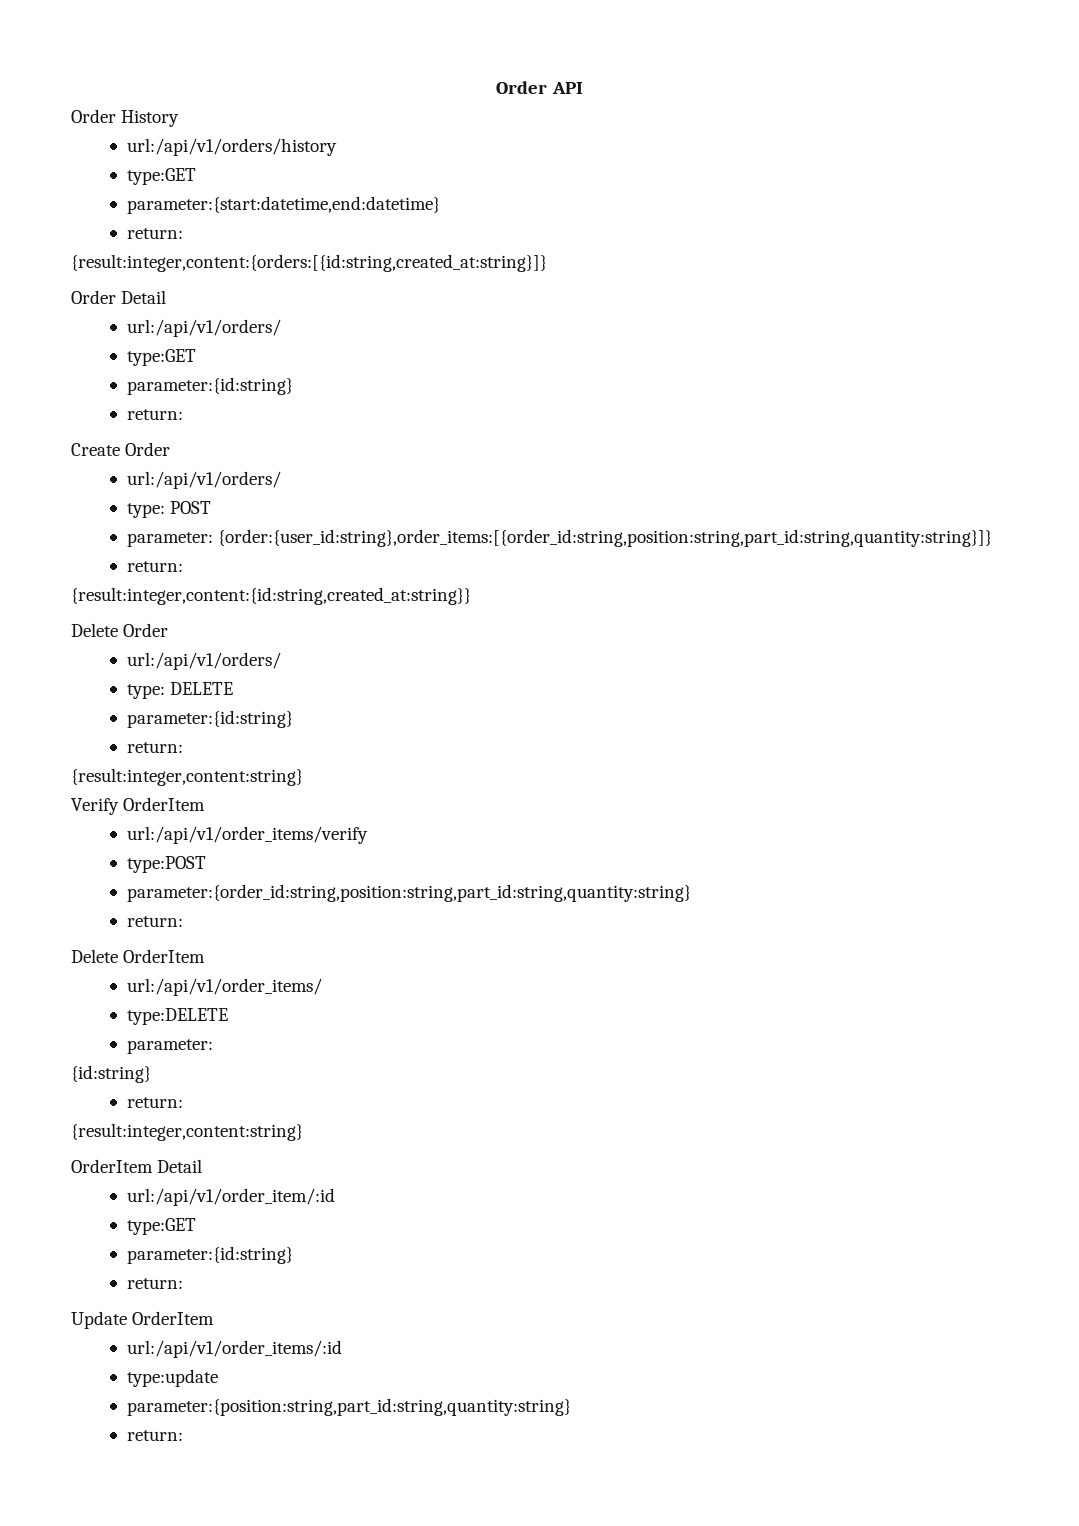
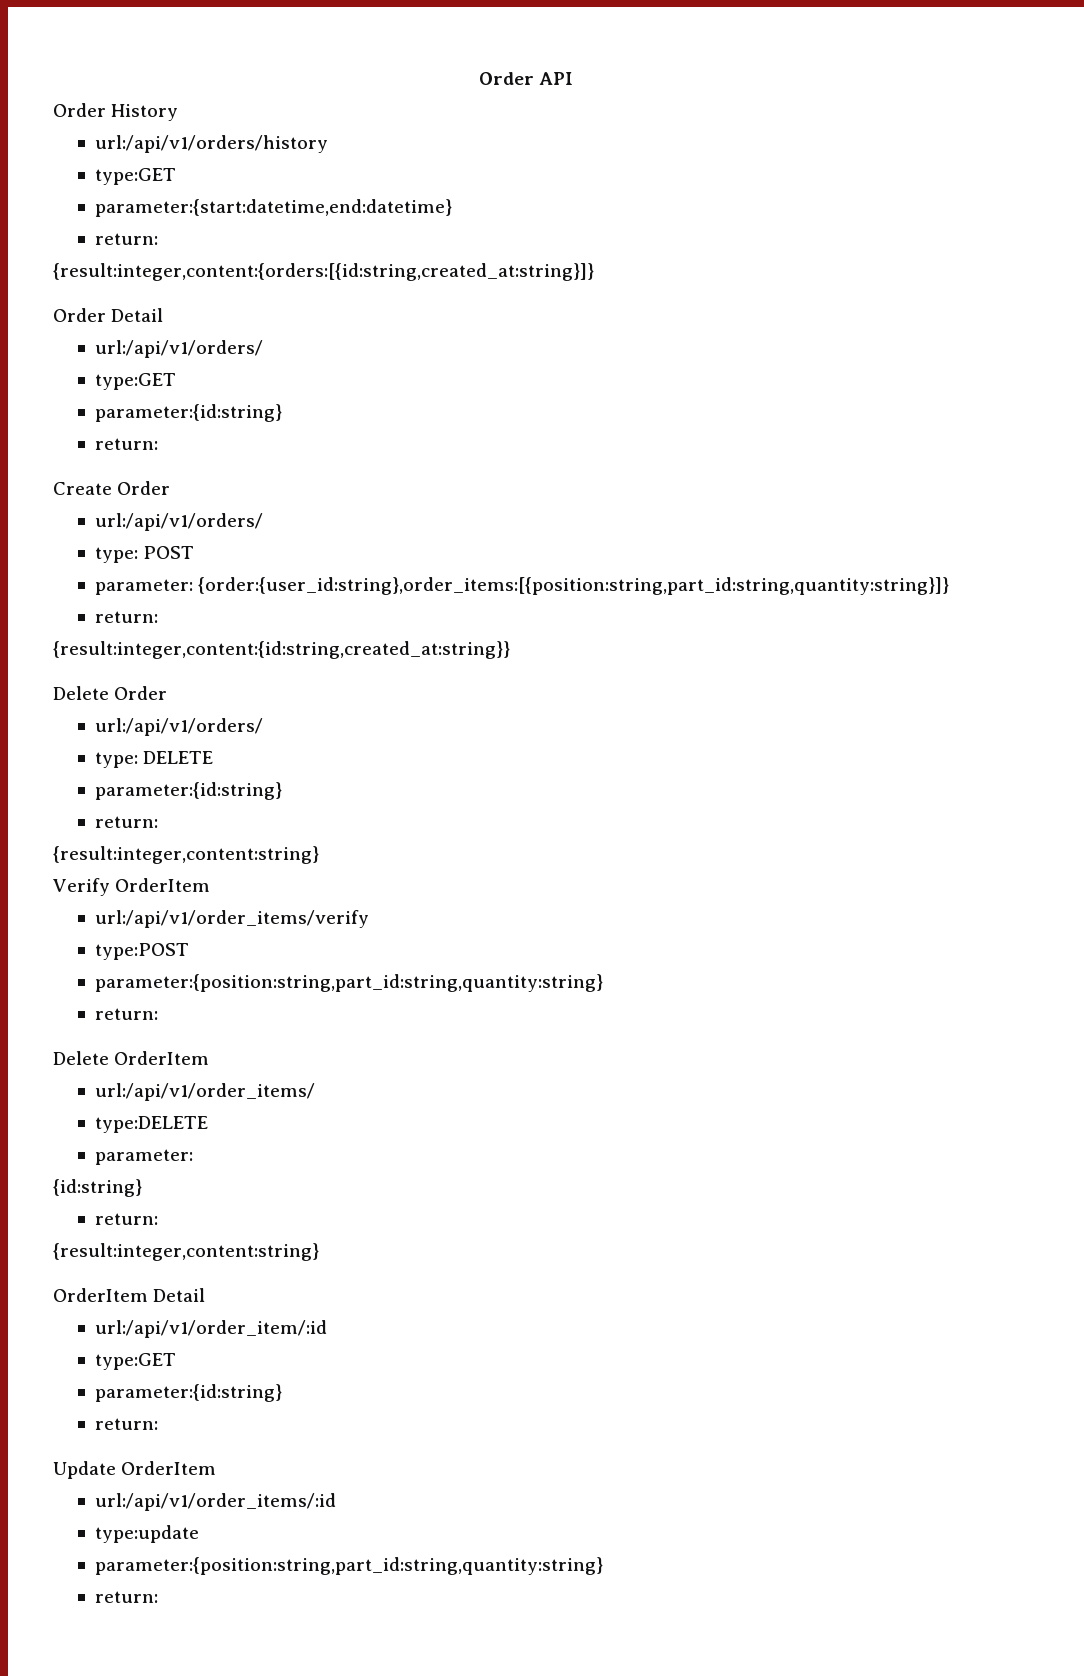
- parameter: {order:{user_id:string},order_items:[{order_id:string,position:string,part_id:string,quantity:string}]}
+ parameter: {order:{user_id:string},order_items:[{position:string,part_id:string,quantity:string}]}
  type:POST
- parameter:{order_id:string,position:string,part_id:string,quantity:string}
+ parameter:{position:string,part_id:string,quantity:string}

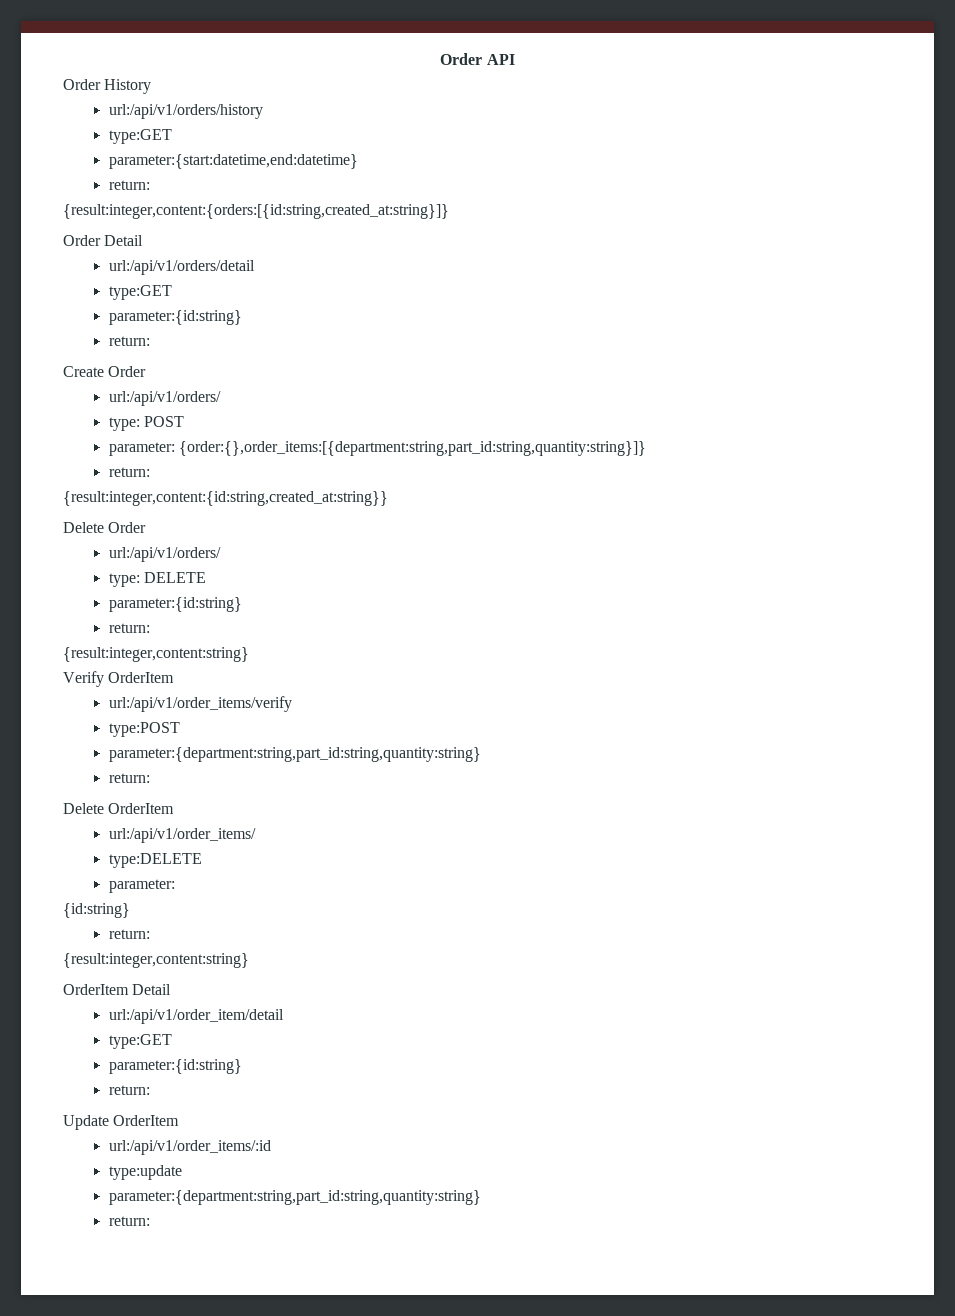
  Order Detail
- url:/api/v1/orders/
+ url:/api/v1/orders/detail
- parameter: {order:{user_id:string},order_items:[{position:string,part_id:string,quantity:string}]}
+ parameter: {order:{},order_items:[{department:string,part_id:string,quantity:string}]}
  type:POST
- parameter:{position:string,part_id:string,quantity:string}
+ parameter:{department:string,part_id:string,quantity:string}
- url:/api/v1/order_item/:id
+ url:/api/v1/order_item/detail
  type:update
- parameter:{position:string,part_id:string,quantity:string}
+ parameter:{department:string,part_id:string,quantity:string}

